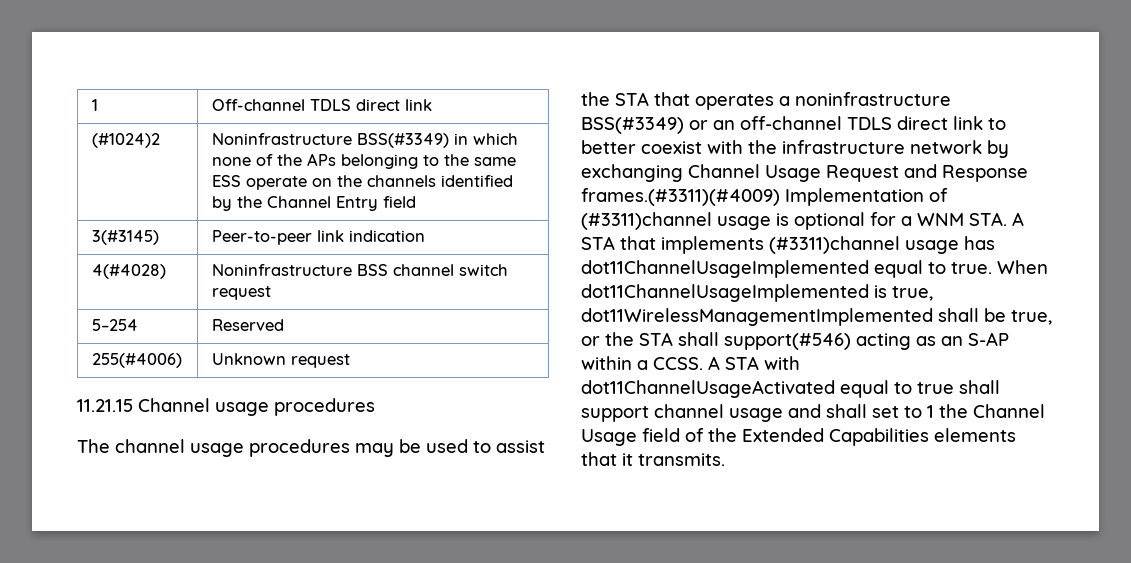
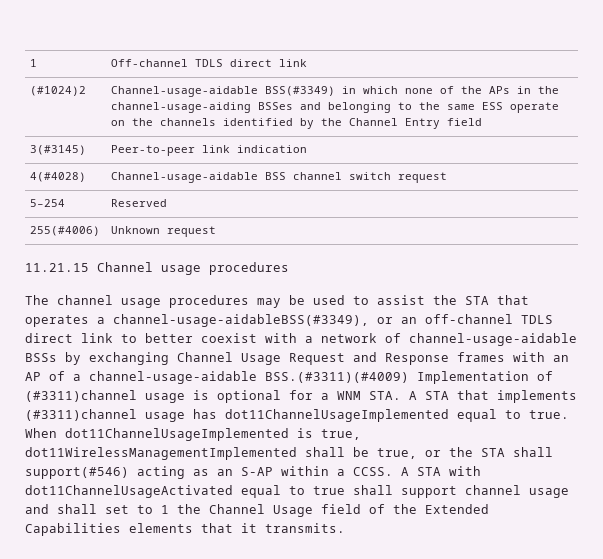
- (#1024)2 | Noninfrastructure BSS(#3349) in which none of the APs belonging to the same ESS operate on the channels identified by the Channel Entry field
+ (#1024)2 | Channel-usage-aidable BSS(#3349) in which none of the APs in the channel-usage-aiding BSSes and belonging to the same ESS operate on the channels identified by the Channel Entry field
- 4(#4028) | Noninfrastructure BSS channel switch request
+ 4(#4028) | Channel-usage-aidable BSS channel switch request
- The channel usage procedures may be used to assist the STA that operates a noninfrastructure BSS(#3349) or an off-channel TDLS direct link to better coexist with the infrastructure network by exchanging Channel Usage Request and Response frames.(#3311)(#4009) Implementation of (#3311)channel usage is optional for a WNM STA. A STA that implements (#3311)channel usage has dot11ChannelUsageImplemented equal to true.
+ The channel usage procedures may be used to assist the STA that operates a channel-usage-aidableBSS(#3349), or an off-channel TDLS direct link to better coexist with a network of channel-usage-aidable BSSs by exchanging Channel Usage Request and Response frames with an AP of a channel-usage-aidable BSS.(#3311)(#4009) Implementation of (#3311)channel usage is optional for a WNM STA. A STA that implements (#3311)channel usage has dot11ChannelUsageImplemented equal to true.

